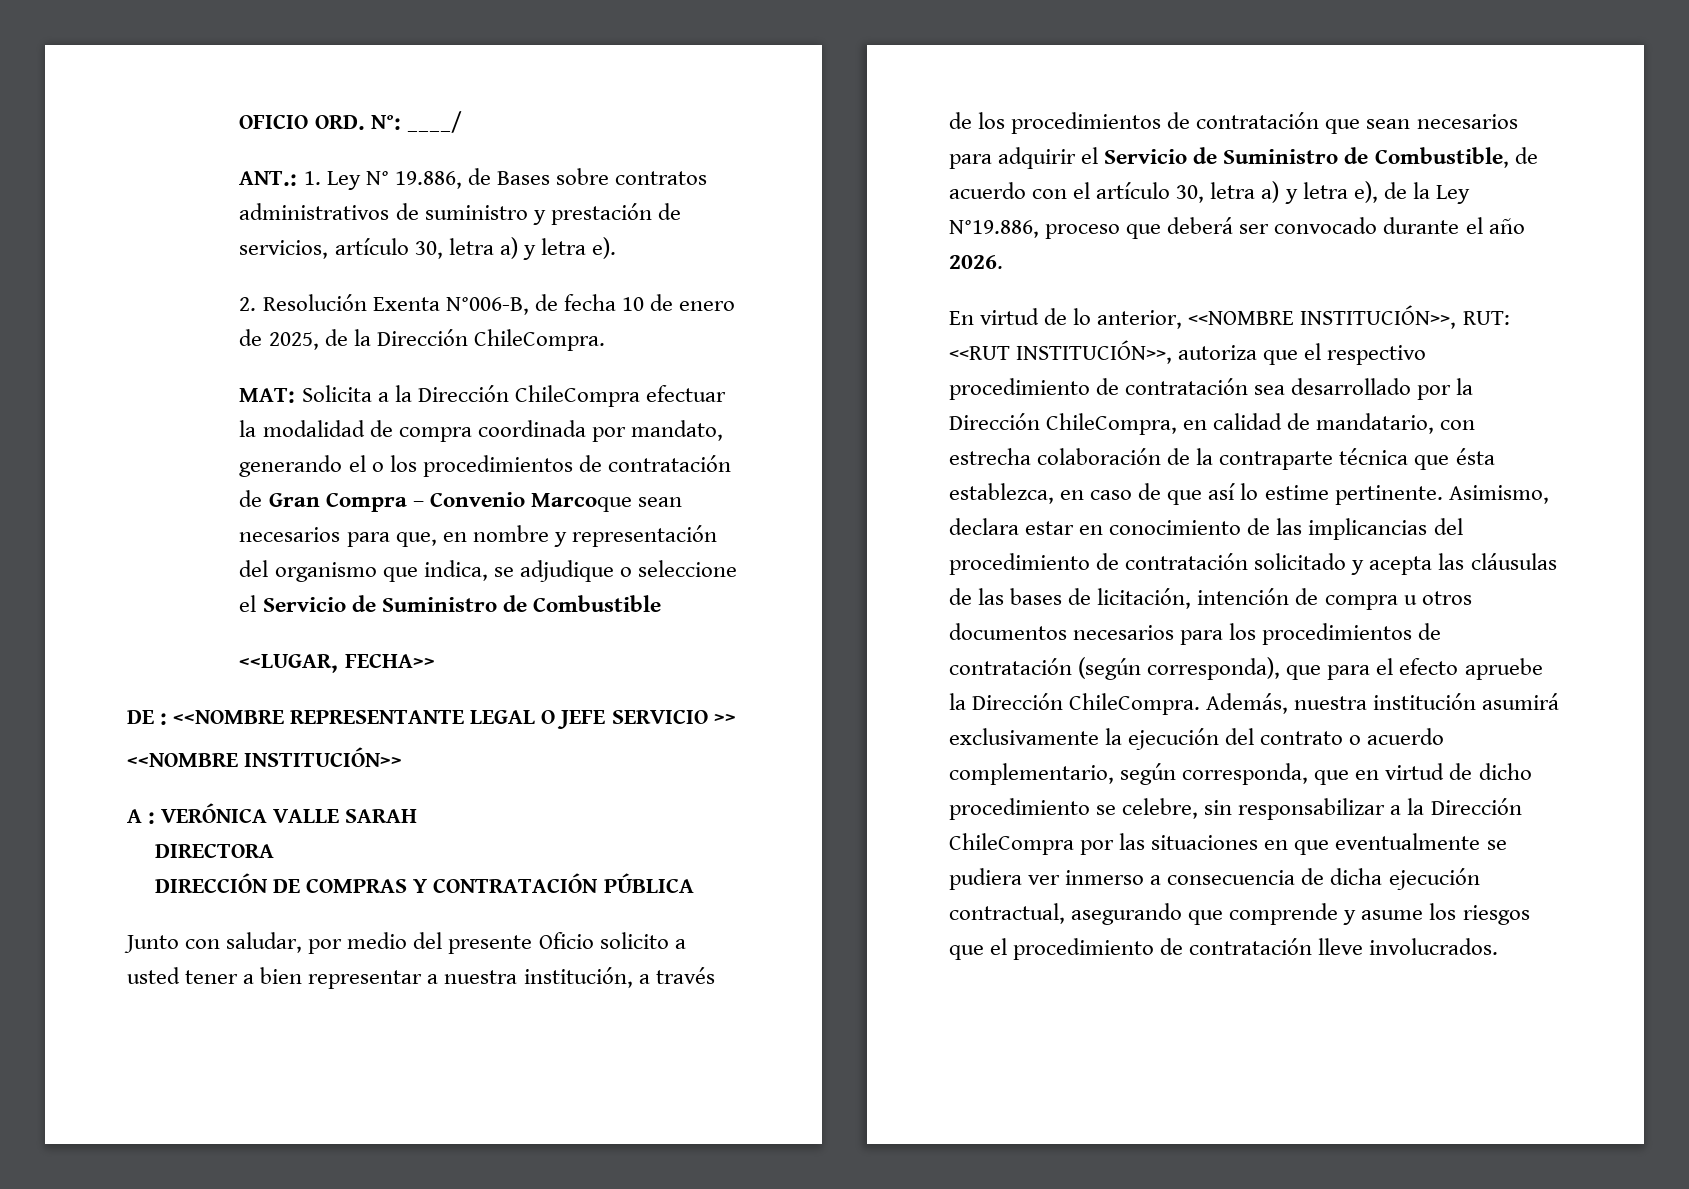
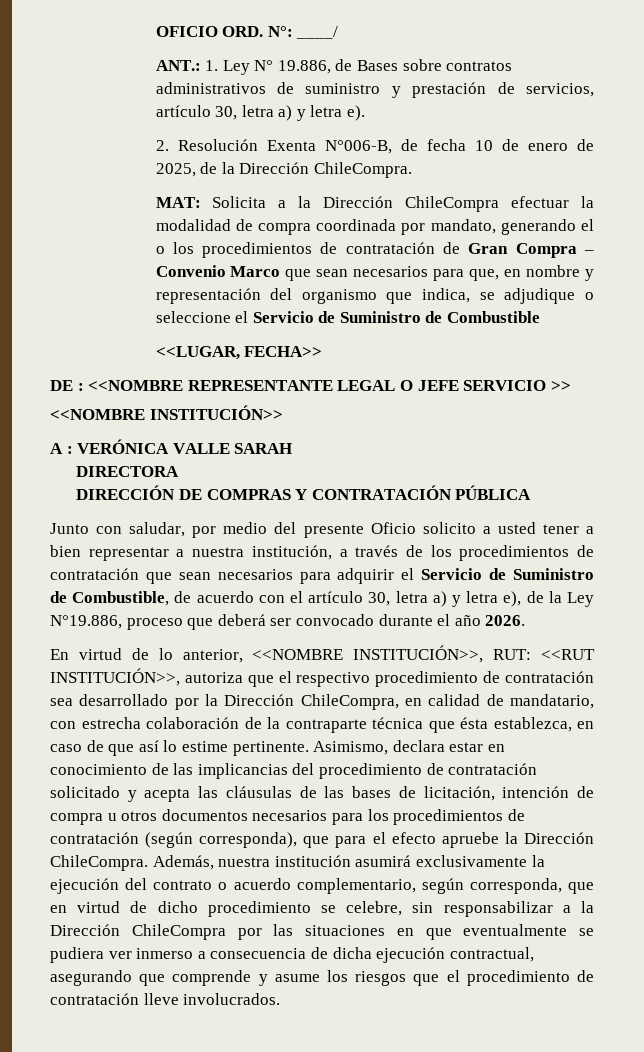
- MAT: Solicita a la Dirección ChileCompra efectuar la modalidad de compra coordinada por mandato, generando el o los procedimientos de contratación de Gran Compra – Convenio Marcoque sean necesarios para que, en nombre y representación del organismo que indica, se adjudique o seleccione el Servicio de Suministro de Combustible
+ MAT: Solicita a la Dirección ChileCompra efectuar la modalidad de compra coordinada por mandato, generando el o los procedimientos de contratación de Gran Compra – Convenio Marco que sean necesarios para que, en nombre y representación del organismo que indica, se adjudique o seleccione el Servicio de Suministro de Combustible

